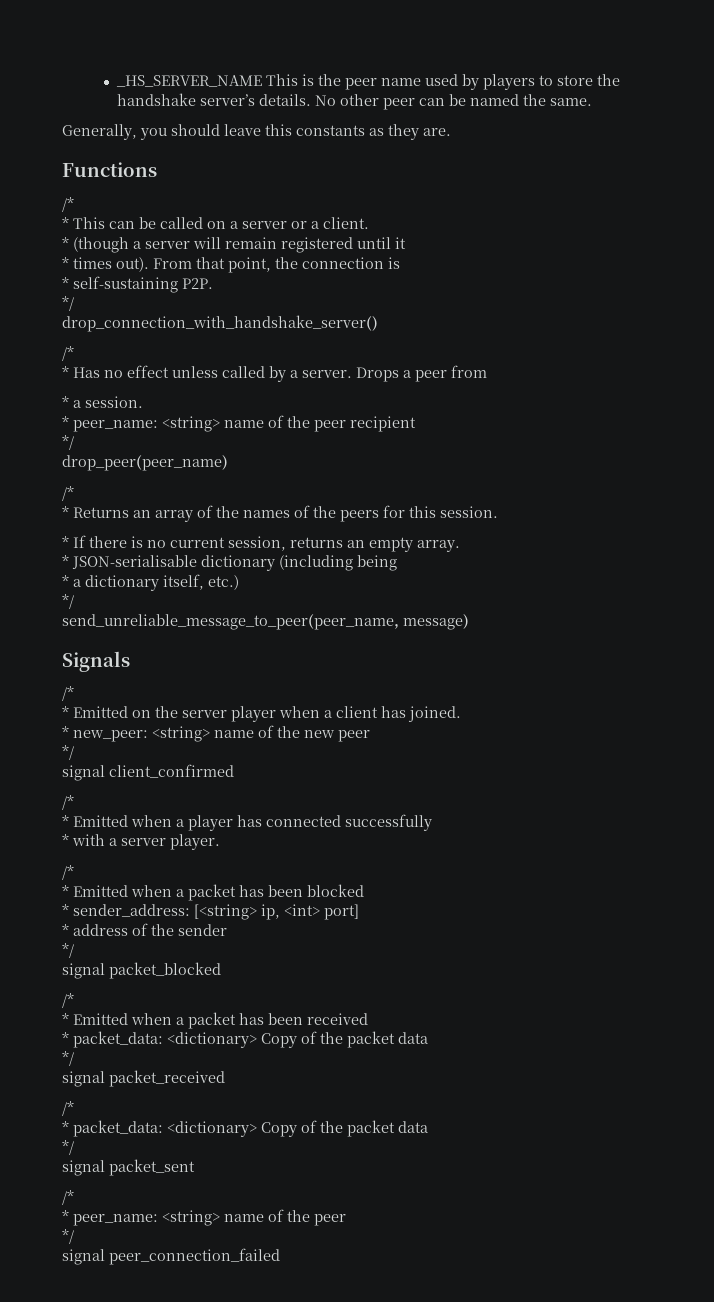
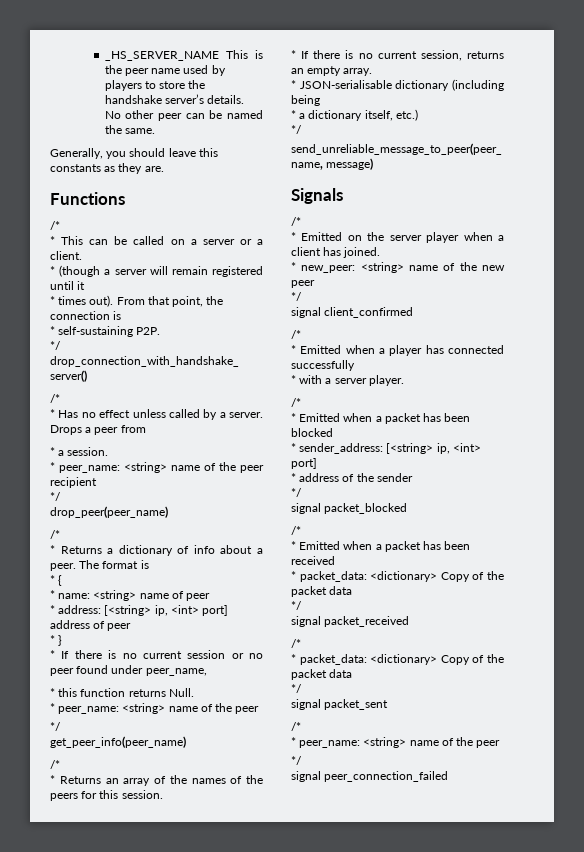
+ * Returns a dictionary of info about a peer. The format is
+ * {
+ * name: <string> name of peer
+ * address: [<string> ip, <int> port] address of peer
+ * }
+ * If there is no current session or no peer found under peer_name,
+ * this function returns Null.
+ * peer_name: <string> name of the peer
+ */
+ get_peer_info(peer_name)
+ /*

